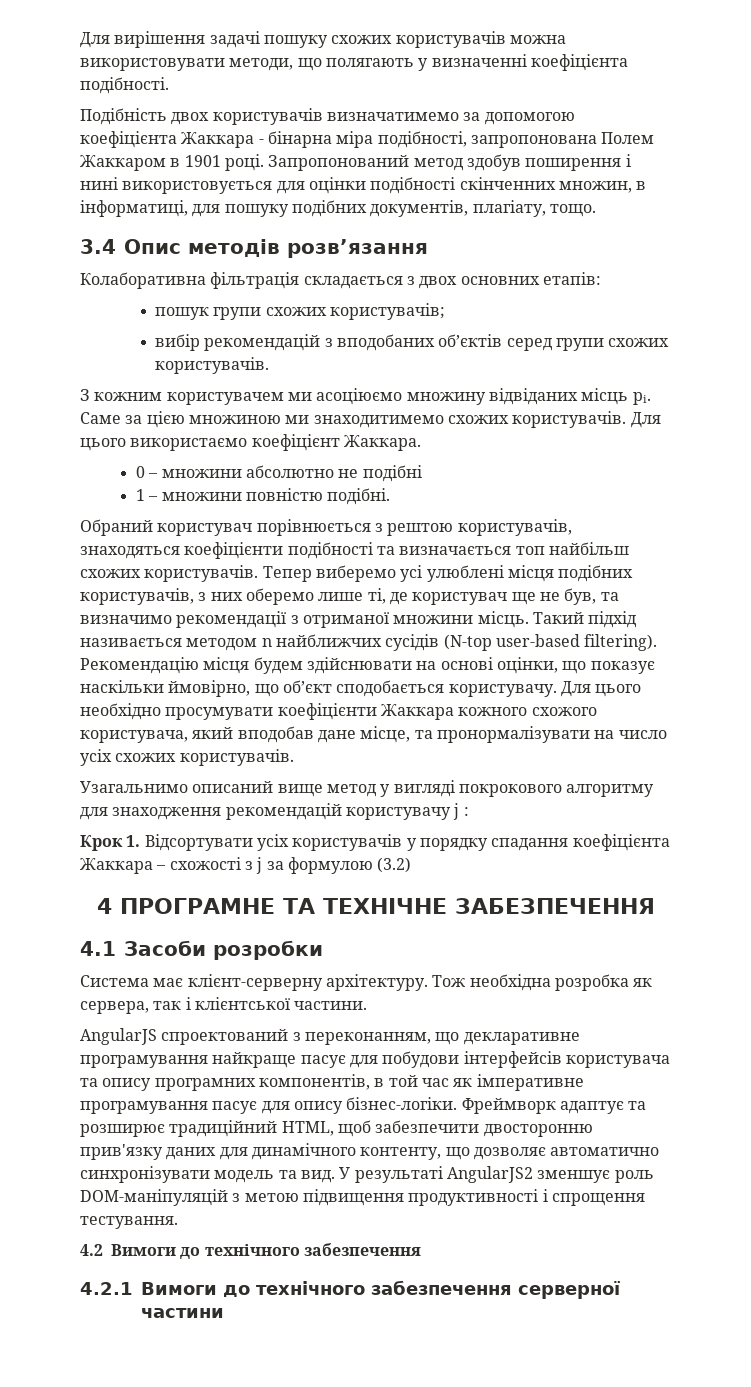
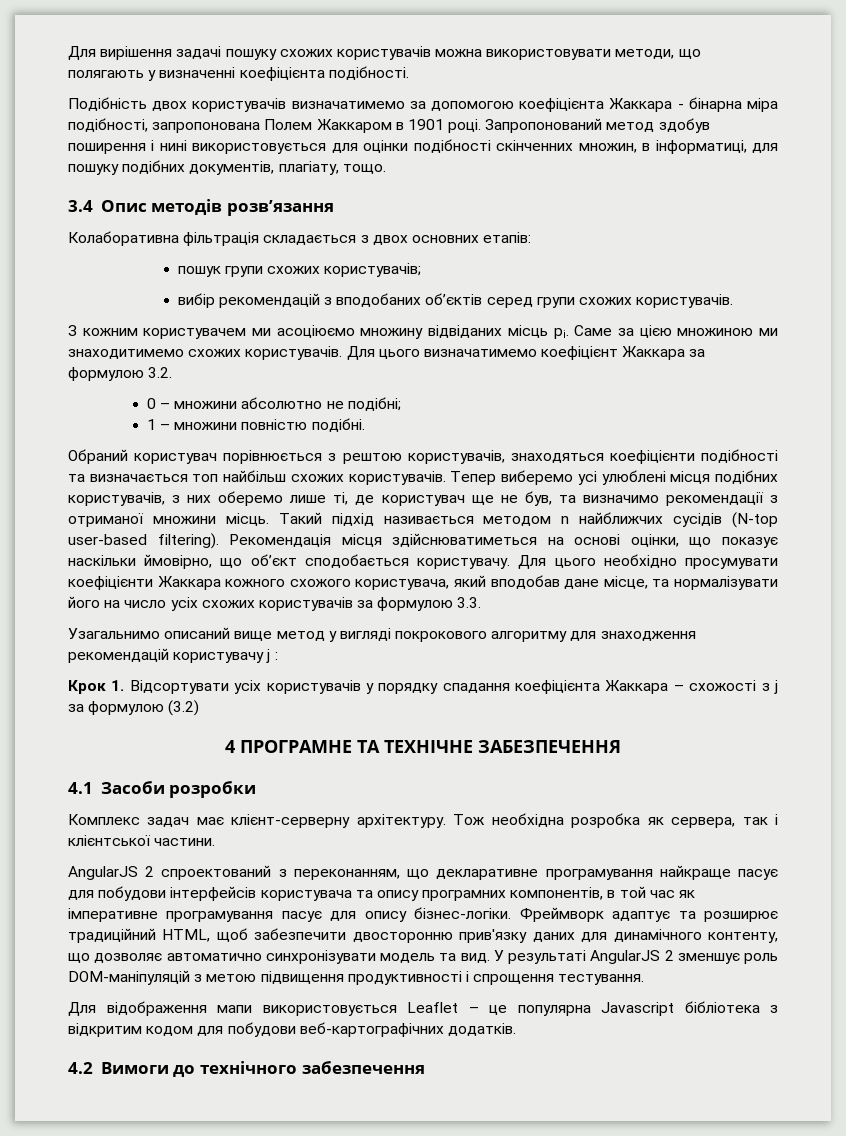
- Для цього використаємо коефіцієнт Жаккара.
+ Для цього визначатимемо коефіцієнт Жаккара за формулою 3.2.
- 0 – множини абсолютно не подібні
+ 0 – множини абсолютно не подібні;
- Рекомендацію місця будем здійснювати на основі оцінки, що показує наскільки ймовірно, що об’єкт сподобається користувачу.
+ Рекомендація місця здійснюватиметься на основі оцінки, що показує наскільки ймовірно, що об’єкт сподобається користувачу.
- Для цього необхідно просумувати коефіцієнти Жаккара кожного схожого користувача, який вподобав дане місце, та пронормалізувати на число усіх схожих користувачів.
+ Для цього необхідно просумувати коефіцієнти Жаккара кожного схожого користувача, який вподобав дане місце, та нормалізувати його на число усіх схожих користувачів за формулою 3.3.
- Система має клієнт-серверну архітектуру.
+ Комплекс задач має клієнт-серверну архітектуру.
- AngularJS спроектований з переконанням, що декларативне програмування найкраще пасує для побудови інтерфейсів користувача та опису програмних компонентів, в той час як імперативне програмування пасує для опису бізнес-логіки.
+ AngularJS 2 спроектований з переконанням, що декларативне програмування найкраще пасує для побудови інтерфейсів користувача та опису програмних компонентів, в той час як імперативне програмування пасує для опису бізнес-логіки.
- У результаті AngularJS2 зменшує роль DOM-маніпуляцій з метою підвищення продуктивності і спрощення тестування.
+ У результаті AngularJS 2 зменшує роль DOM-маніпуляцій з метою підвищення продуктивності і спрощення тестування.
+ Для відображення мапи використовується Leaflet – це популярна Javascript бібліотека з відкритим кодом для побудови веб-картографічних додатків.
  4.2 Вимоги до технічного забезпечення
- 4.2.1 Вимоги до технічного забезпечення серверної частини

